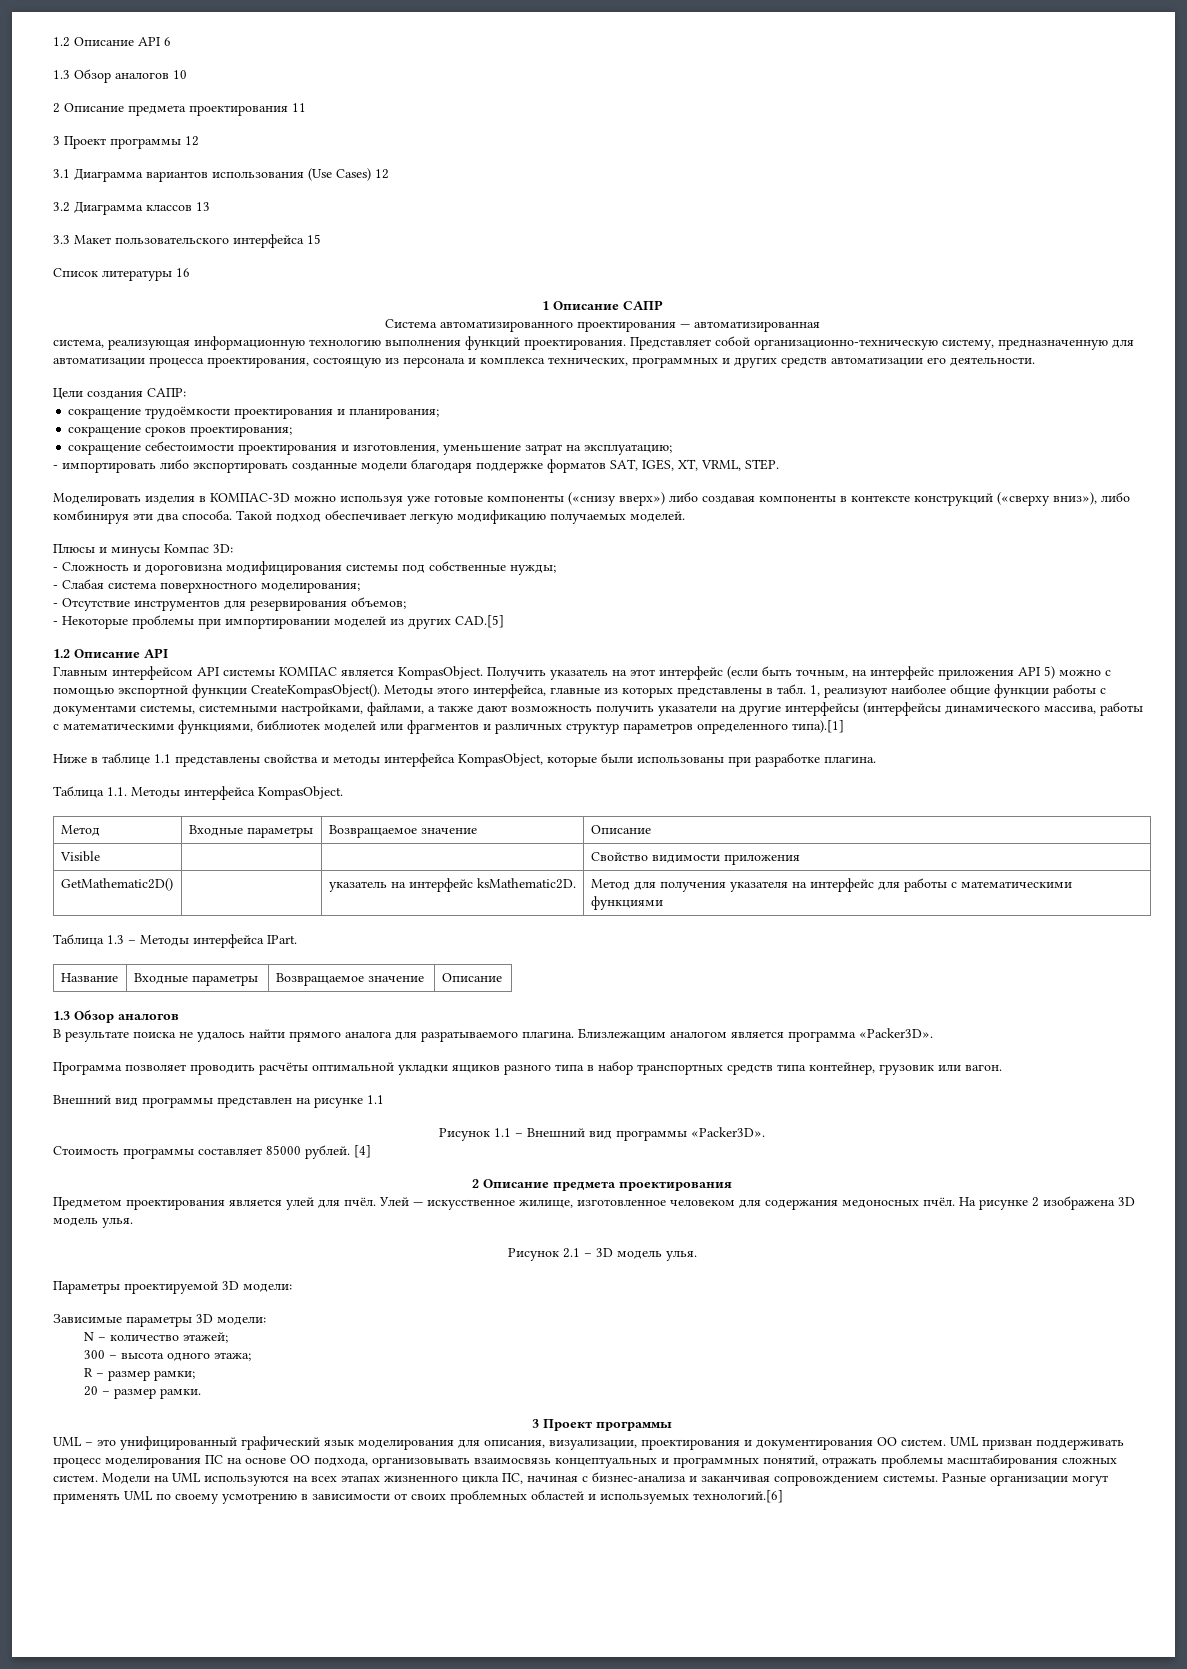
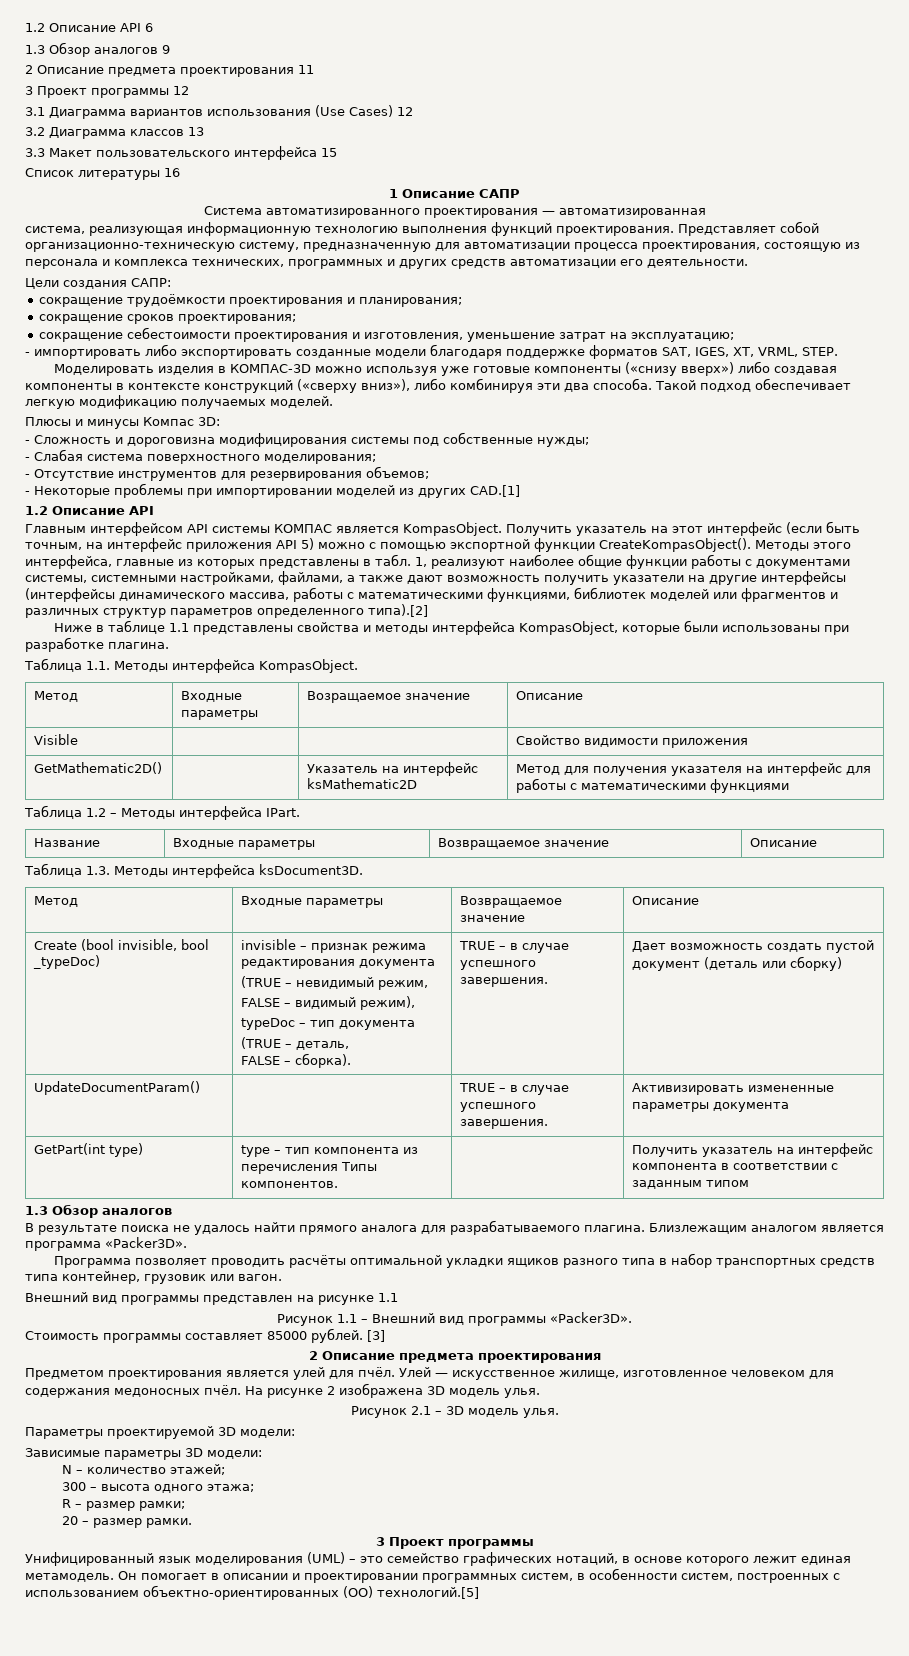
- 1.3 Обзор аналогов 10
+ 1.3 Обзор аналогов 9
- - Некоторые проблемы при импортировании моделей из других CAD.[5]
+ - Некоторые проблемы при импортировании моделей из других CAD.[1]
- 1, реализуют наиболее общие функции работы с документами системы, системными настройками, файлами, а также дают возможность получить указатели на другие интерфейсы (интерфейсы динамического массива, работы с математическими функциями, библиотек моделей или фрагментов и различных структур параметров определенного типа).[1]
+ 1, реализуют наиболее общие функции работы с документами системы, системными настройками, файлами, а также дают возможность получить указатели на другие интерфейсы (интерфейсы динамического массива, работы с математическими функциями, библиотек моделей или фрагментов и различных структур параметров определенного типа).[2]
- Метод | Входные параметры | Возвращаемое значение | Описание
+ Метод | Входные параметры | Возращаемое значение | Описание
- GetMathematic2D() | | указатель на интерфейс ksMathematic2D. | Метод для получения указателя на интерфейс для работы с математическими функциями
+ GetMathematic2D() | | Указатель на интерфейс ksMathematic2D | Метод для получения указателя на интерфейс для работы с математическими функциями
- Таблица 1.3 – Методы интерфейса IPart.
+ Таблица 1.2 – Методы интерфейса IPart.
+ Таблица 1.3. Методы интерфейса ksDocument3D.
+ Метод | Входные параметры | Возвращаемое значение | Описание
+ Create (bool invisible, bool _typeDoc) | invisible – признак режима редактирования документа
+ (TRUE – невидимый режим,
+ FALSE – видимый режим),
+ typeDoc – тип документа
+ (TRUE – деталь,
+ FALSE – сборка). | TRUE – в случае успешного завершения. | Дает возможность создать пустой документ (деталь или сборку)
+ UpdateDocumentParam() | | TRUE – в случае успешного завершения. | Активизировать измененные параметры документа
+ GetPart(int type) | type – тип компонента из перечисления Типы компонентов. | | Получить указатель на интерфейс компонента в соответствии с заданным типом
- В результате поиска не удалось найти прямого аналога для разратываемого плагина.
+ В результате поиска не удалось найти прямого аналога для разрабатываемого плагина.
- [4]
+ [3]
- UML – это унифицированный графический язык моделирования для описания, визуализации, проектирования и документирования ОО систем. UML призван поддерживать процесс моделирования ПС на основе ОО подхода, организовывать взаимосвязь концептуальных и программных понятий, отражать проблемы масштабирования сложных систем. Модели на UML используются на всех этапах жизненного цикла ПС, начиная с бизнес-анализа и заканчивая сопровождением системы. Разные организации могут применять UML по своему усмотрению в зависимости от своих проблемных областей и используемых технологий.[6]
+ Унифицированный язык моделирования (UML) – это семейство графических нотаций, в основе которого лежит единая метамодель. Он помогает в описании и проектировании программных систем, в особенности систем, построенных с использованием объектно-ориентированных (ОО) технологий.[5]

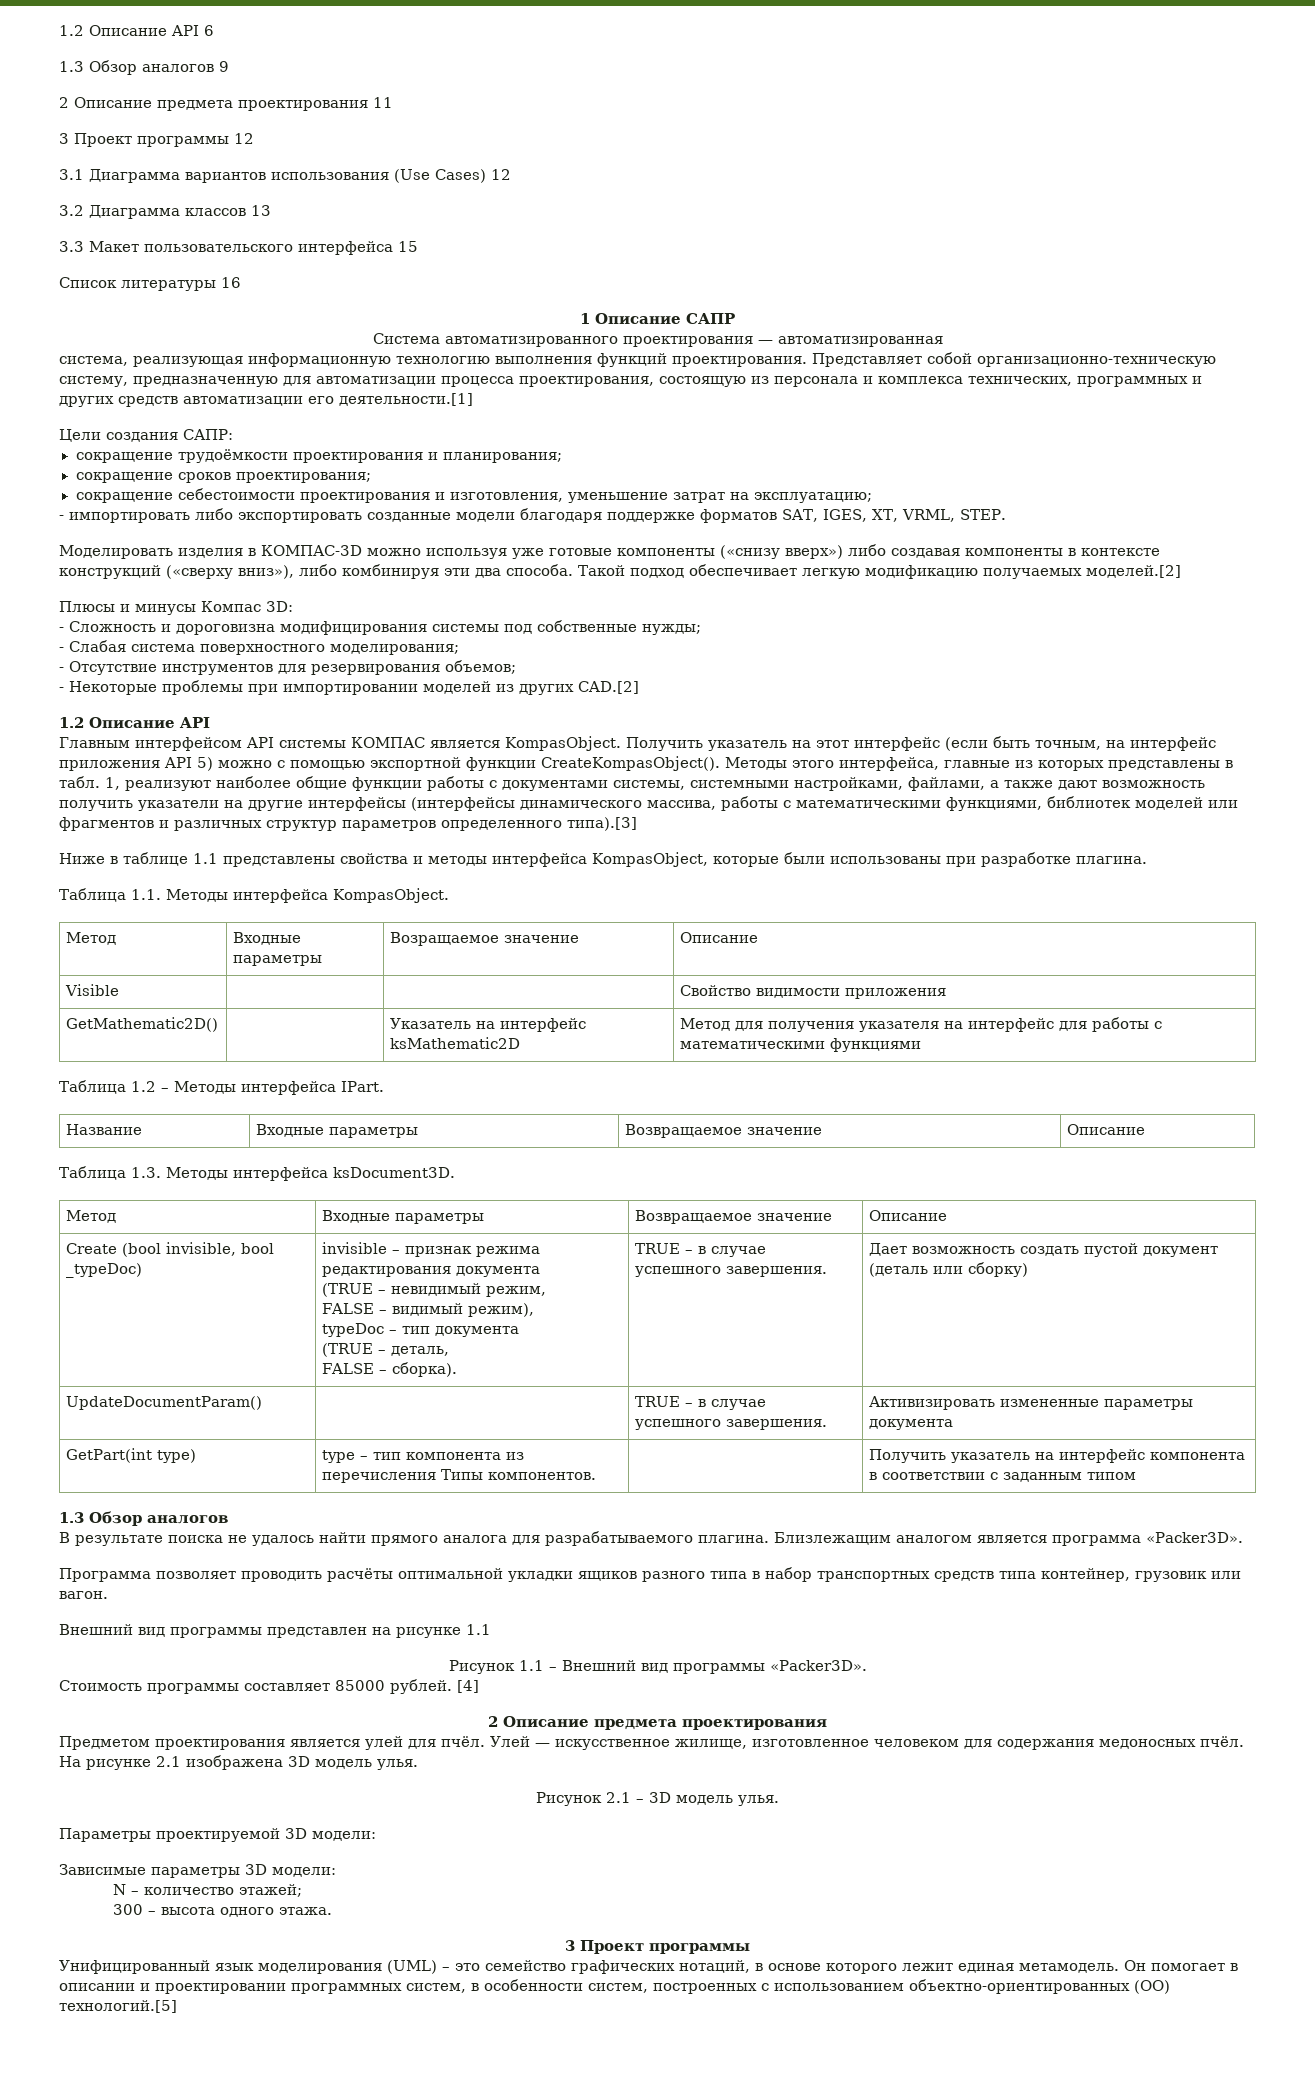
- Представляет собой организационно-техническую систему, предназначенную для автоматизации процесса проектирования, состоящую из персонала и комплекса технических, программных и других средств автоматизации его деятельности.
+ Представляет собой организационно-техническую систему, предназначенную для автоматизации процесса проектирования, состоящую из персонала и комплекса технических, программных и других средств автоматизации его деятельности.[1]
- Такой подход обеспечивает легкую модификацию получаемых моделей.
+ Такой подход обеспечивает легкую модификацию получаемых моделей.[2]
- - Некоторые проблемы при импортировании моделей из других CAD.[1]
+ - Некоторые проблемы при импортировании моделей из других CAD.[2]
- 1, реализуют наиболее общие функции работы с документами системы, системными настройками, файлами, а также дают возможность получить указатели на другие интерфейсы (интерфейсы динамического массива, работы с математическими функциями, библиотек моделей или фрагментов и различных структур параметров определенного типа).[2]
+ 1, реализуют наиболее общие функции работы с документами системы, системными настройками, файлами, а также дают возможность получить указатели на другие интерфейсы (интерфейсы динамического массива, работы с математическими функциями, библиотек моделей или фрагментов и различных структур параметров определенного типа).[3]
- [3]
+ [4]
- На рисунке 2 изображена 3D модель улья.
+ На рисунке 2.1 изображена 3D модель улья.
- 300 – высота одного этажа;
- R – размер рамки;
- 20 – размер рамки.
+ 300 – высота одного этажа.

